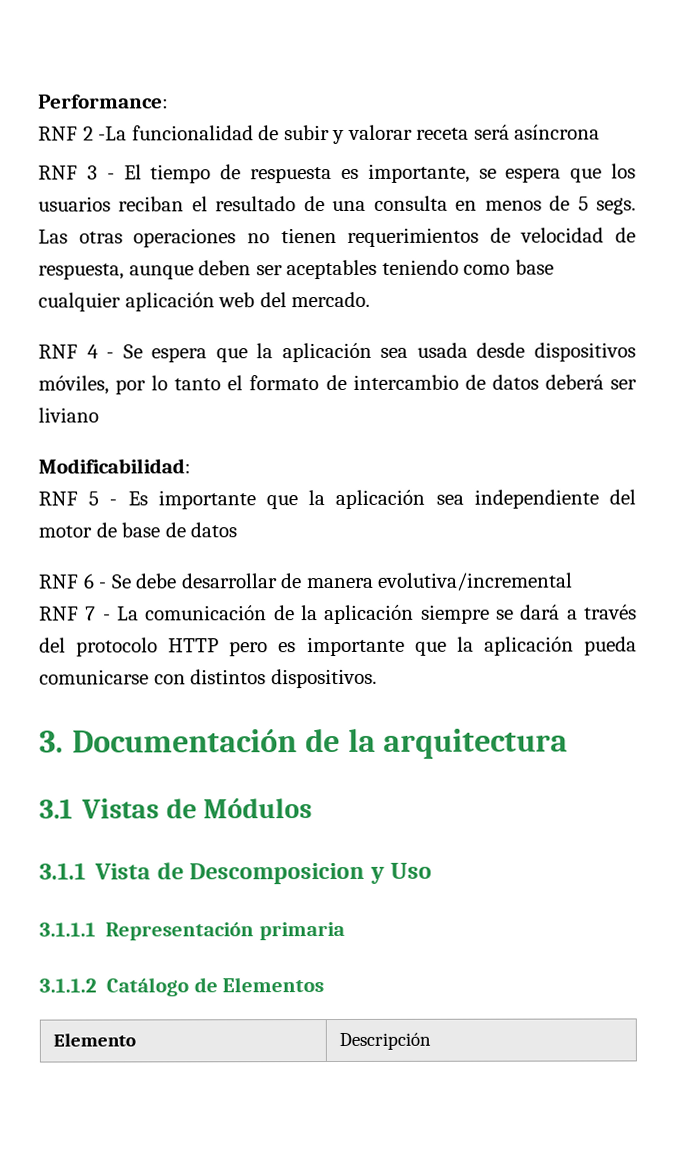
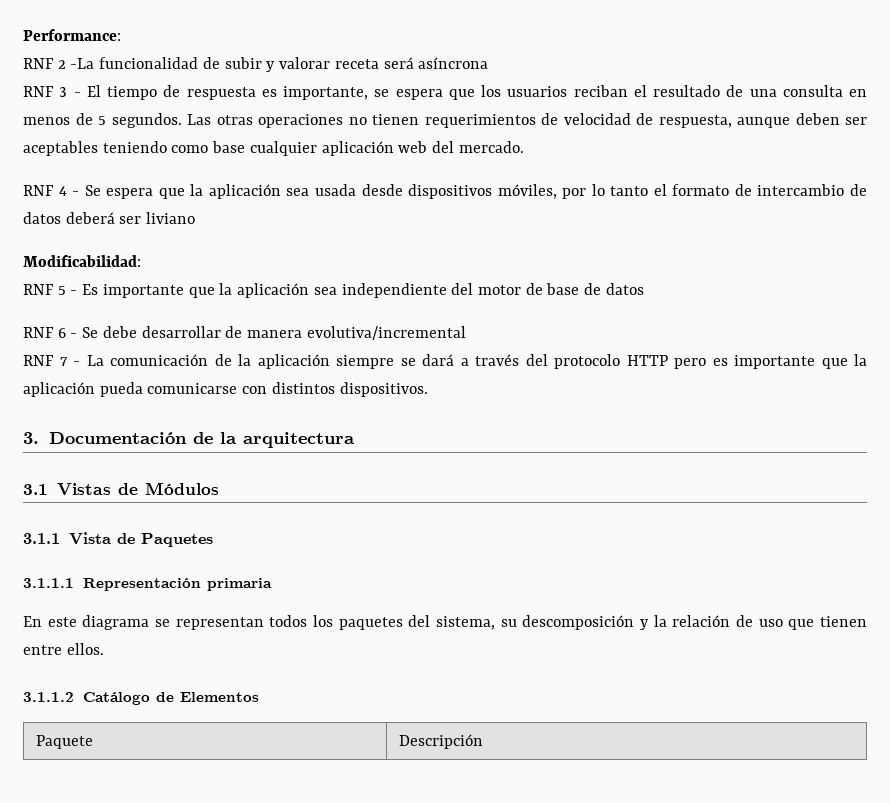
- RNF 3 - El tiempo de respuesta es importante, se espera que los usuarios reciban el resultado de una consulta en menos de 5 segs.
+ RNF 3 - El tiempo de respuesta es importante, se espera que los usuarios reciban el resultado de una consulta en menos de 5 segundos.
- 3.1.1 Vista de Descomposicion y Uso
+ 3.1.1 Vista de Paquetes
+ En este diagrama se representan todos los paquetes del sistema, su descomposición y la relación de uso que tienen entre ellos.
- Elemento | Descripción
+ Paquete | Descripción

